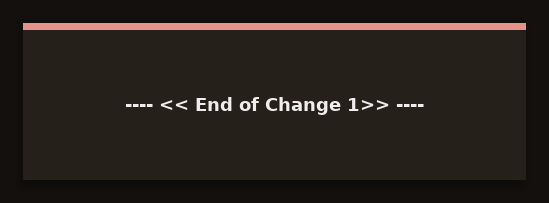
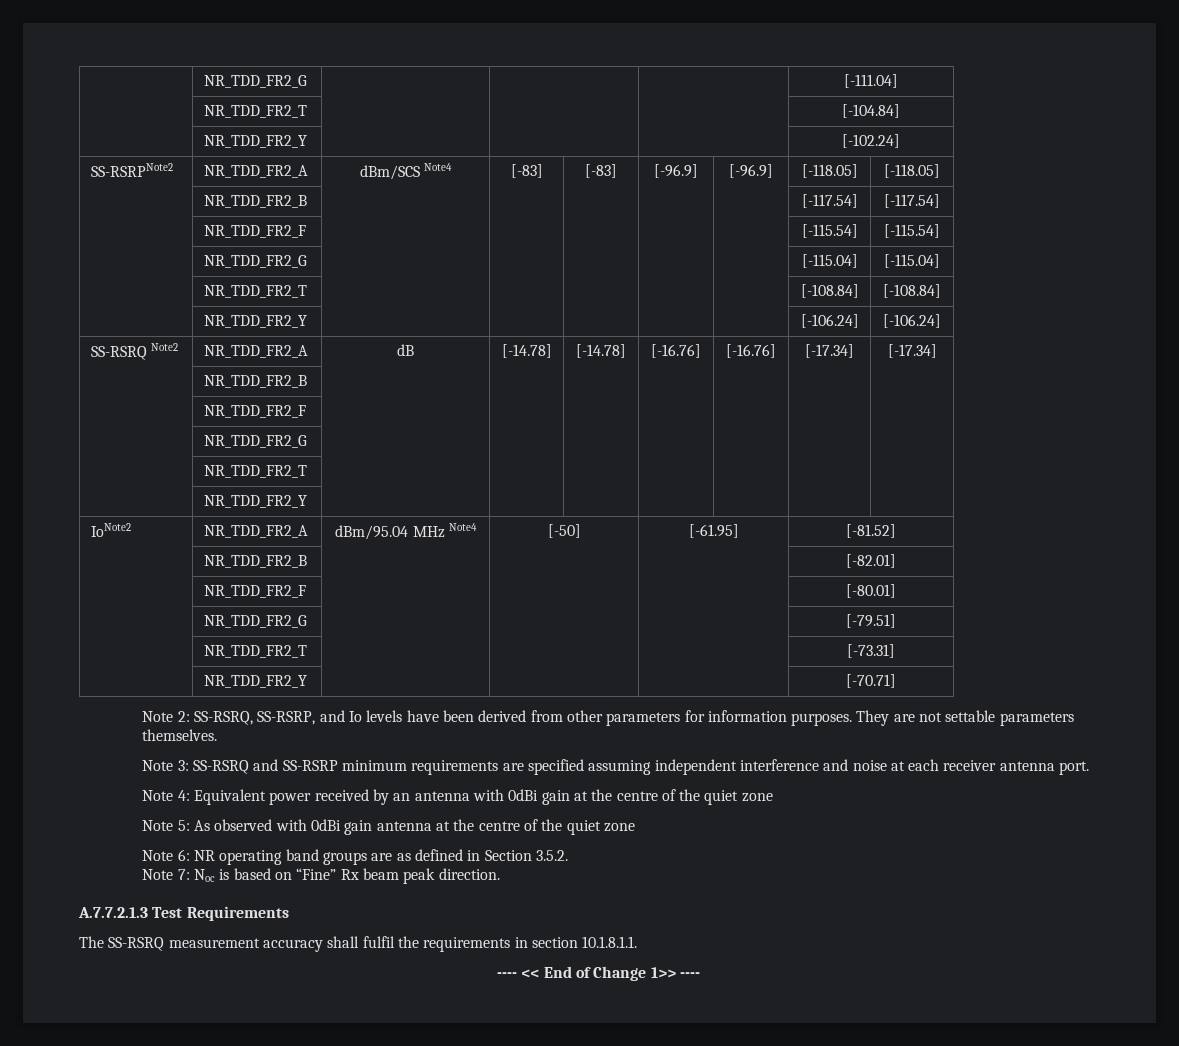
+ | NR_TDD_FR2_G | | | | [-111.04]
+ | NR_TDD_FR2_T | | | | [-104.84]
+ | NR_TDD_FR2_Y | | | | [-102.24]
+ SS-RSRPNote2 | NR_TDD_FR2_A | dBm/SCS Note4 | [-83] | [-83] | [-96.9] | [-96.9] | [-118.05] | [-118.05]
+ | NR_TDD_FR2_B | | | | | | [-117.54] | [-117.54]
+ | NR_TDD_FR2_F | | | | | | [-115.54] | [-115.54]
+ | NR_TDD_FR2_G | | | | | | [-115.04] | [-115.04]
+ | NR_TDD_FR2_T | | | | | | [-108.84] | [-108.84]
+ | NR_TDD_FR2_Y | | | | | | [-106.24] | [-106.24]
+ SS-RSRQ Note2 | NR_TDD_FR2_A | dB | [-14.78] | [-14.78] | [-16.76] | [-16.76] | [-17.34] | [-17.34]
+ | NR_TDD_FR2_B | | | | | | |
+ | NR_TDD_FR2_F | | | | | | |
+ | NR_TDD_FR2_G | | | | | | |
+ | NR_TDD_FR2_T | | | | | | |
+ | NR_TDD_FR2_Y | | | | | | |
+ IoNote2 | NR_TDD_FR2_A | dBm/95.04 MHz Note4 | [-50] | [-61.95] | [-81.52]
+ | NR_TDD_FR2_B | | | | [-82.01]
+ | NR_TDD_FR2_F | | | | [-80.01]
+ | NR_TDD_FR2_G | | | | [-79.51]
+ | NR_TDD_FR2_T | | | | [-73.31]
+ | NR_TDD_FR2_Y | | | | [-70.71]
+ Note 2: SS-RSRQ, SS-RSRP, and Io levels have been derived from other parameters for information purposes. They are not settable parameters themselves.
+ Note 3: SS-RSRQ and SS-RSRP minimum requirements are specified assuming independent interference and noise at each receiver antenna port.
+ Note 4: Equivalent power received by an antenna with 0dBi gain at the centre of the quiet zone
+ Note 5: As observed with 0dBi gain antenna at the centre of the quiet zone
+ Note 6: NR operating band groups are as defined in Section 3.5.2.
+ Note 7: Noc is based on “Fine” Rx beam peak direction.
+ A.7.7.2.1.3 Test Requirements
+ The SS-RSRQ measurement accuracy shall fulfil the requirements in section 10.1.8.1.1.

